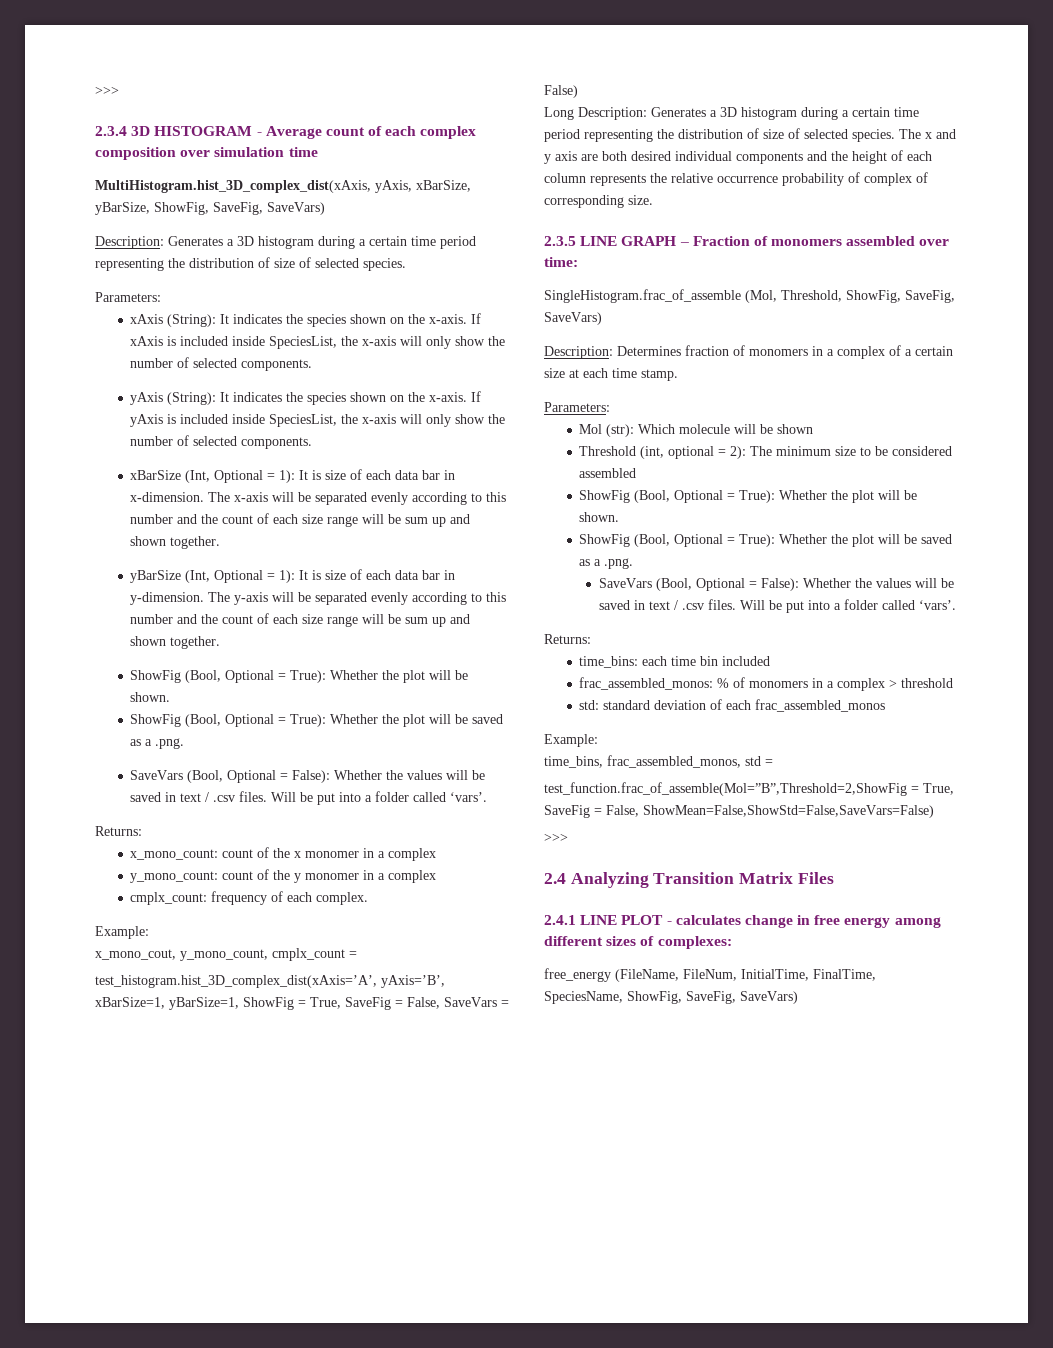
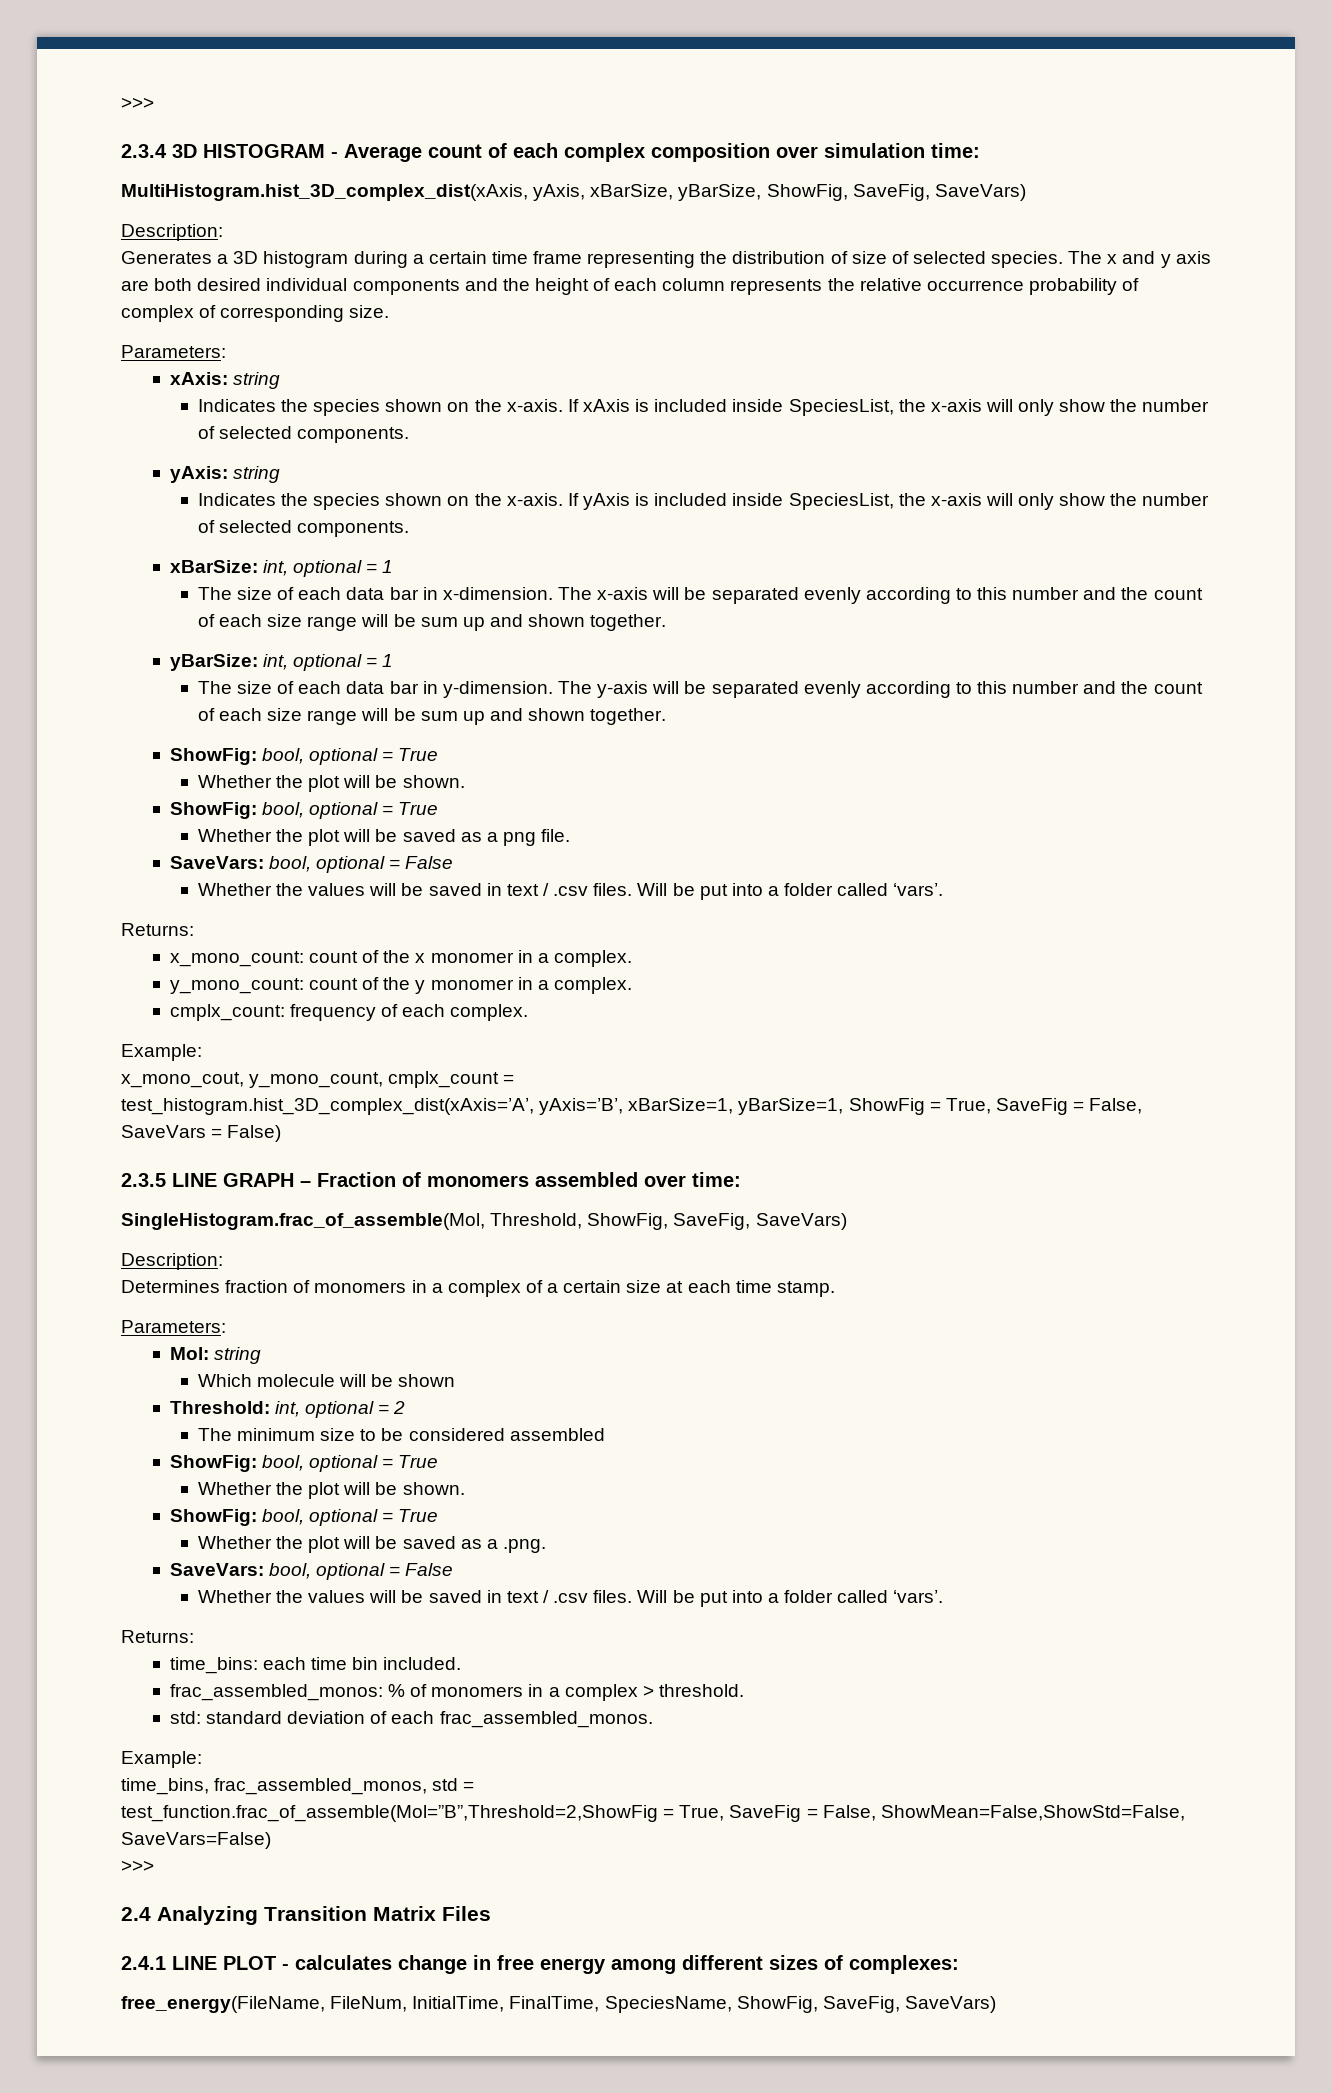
- 2.3.4 3D HISTOGRAM - Average count of each complex composition over simulation time
+ 2.3.4 3D HISTOGRAM - Average count of each complex composition over simulation time:
  MultiHistogram.hist_3D_complex_dist(xAxis, yAxis, xBarSize, yBarSize, ShowFig, SaveFig, SaveVars)
- Description: Generates a 3D histogram during a certain time period representing the distribution of size of selected species.
- Parameters:
- xAxis (String): It indicates the species shown on the x-axis. If xAxis is included inside SpeciesList, the x-axis will only show the number of selected components.
- yAxis (String): It indicates the species shown on the x-axis. If yAxis is included inside SpeciesList, the x-axis will only show the number of selected components.
- xBarSize (Int, Optional = 1): It is size of each data bar in x-dimension. The x-axis will be separated evenly according to this number and the count of each size range will be sum up and shown together.
- yBarSize (Int, Optional = 1): It is size of each data bar in y-dimension. The y-axis will be separated evenly according to this number and the count of each size range will be sum up and shown together.
- ShowFig (Bool, Optional = True): Whether the plot will be shown.
- ShowFig (Bool, Optional = True): Whether the plot will be saved as a .png.
- SaveVars (Bool, Optional = False): Whether the values will be saved in text / .csv files. Will be put into a folder called ‘vars’.
- Returns:
- x_mono_count: count of the x monomer in a complex
- y_mono_count: count of the y monomer in a complex
- cmplx_count: frequency of each complex.
- Example:
- x_mono_cout, y_mono_count, cmplx_count =
- test_histogram.hist_3D_complex_dist(xAxis=’A’, yAxis=’B’, xBarSize=1, yBarSize=1, ShowFig = True, SaveFig = False, SaveVars = False)
- Long Description: Generates a 3D histogram during a certain time period representing the distribution of size of selected species.
+ Description:
+ Generates a 3D histogram during a certain time frame representing the distribution of size of selected species.
  The x and y axis are both desired individual components and the height of each column represents the relative occurrence probability of complex of corresponding size.
+ Parameters:
+ xAxis: string
+ Indicates the species shown on the x-axis. If xAxis is included inside SpeciesList, the x-axis will only show the number of selected components.
+ yAxis: string
+ Indicates the species shown on the x-axis. If yAxis is included inside SpeciesList, the x-axis will only show the number of selected components.
+ xBarSize: int, optional = 1
+ The size of each data bar in x-dimension. The x-axis will be separated evenly according to this number and the count of each size range will be sum up and shown together.
+ yBarSize: int, optional = 1
+ The size of each data bar in y-dimension. The y-axis will be separated evenly according to this number and the count of each size range will be sum up and shown together.
+ ShowFig: bool, optional = True
+ Whether the plot will be shown.
+ ShowFig: bool, optional = True
+ Whether the plot will be saved as a png file.
+ SaveVars: bool, optional = False
+ Whether the values will be saved in text / .csv files. Will be put into a folder called ‘vars’.
+ Returns:
+ x_mono_count: count of the x monomer in a complex.
+ y_mono_count: count of the y monomer in a complex.
+ cmplx_count: frequency of each complex.
+ Example:
+ x_mono_cout, y_mono_count, cmplx_count =
+ test_histogram.hist_3D_complex_dist(xAxis=’A’, yAxis=’B’, xBarSize=1, yBarSize=1, ShowFig = True, SaveFig = False, SaveVars = False)
- SingleHistogram.frac_of_assemble (Mol, Threshold, ShowFig, SaveFig, SaveVars)
- Description: Determines fraction of monomers in a complex of a certain size at each time stamp.
+ SingleHistogram.frac_of_assemble(Mol, Threshold, ShowFig, SaveFig, SaveVars)
+ Description:
+ Determines fraction of monomers in a complex of a certain size at each time stamp.
- Mol (str): Which molecule will be shown
+ Mol: string
+ Which molecule will be shown
- Threshold (int, optional = 2): The minimum size to be considered assembled
- ShowFig (Bool, Optional = True): Whether the plot will be shown.
- ShowFig (Bool, Optional = True): Whether the plot will be saved as a .png.
- SaveVars (Bool, Optional = False): Whether the values will be saved in text / .csv files.
+ Threshold: int, optional = 2
+ The minimum size to be considered assembled
+ ShowFig: bool, optional = True
+ Whether the plot will be shown.
+ ShowFig: bool, optional = True
+ Whether the plot will be saved as a .png.
+ SaveVars: bool, optional = False
+ Whether the values will be saved in text / .csv files.
- time_bins: each time bin included
+ time_bins: each time bin included.
- frac_assembled_monos: % of monomers in a complex > threshold
+ frac_assembled_monos: % of monomers in a complex > threshold.
- std: standard deviation of each frac_assembled_monos
+ std: standard deviation of each frac_assembled_monos.
- test_function.frac_of_assemble(Mol=”B”,Threshold=2,ShowFig = True, SaveFig = False, ShowMean=False,ShowStd=False,SaveVars=False)
+ test_function.frac_of_assemble(Mol=”B”,Threshold=2,ShowFig = True, SaveFig = False, ShowMean=False,ShowStd=False, SaveVars=False)
- free_energy (FileName, FileNum, InitialTime, FinalTime, SpeciesName, ShowFig, SaveFig, SaveVars)
+ free_energy(FileName, FileNum, InitialTime, FinalTime, SpeciesName, ShowFig, SaveFig, SaveVars)

